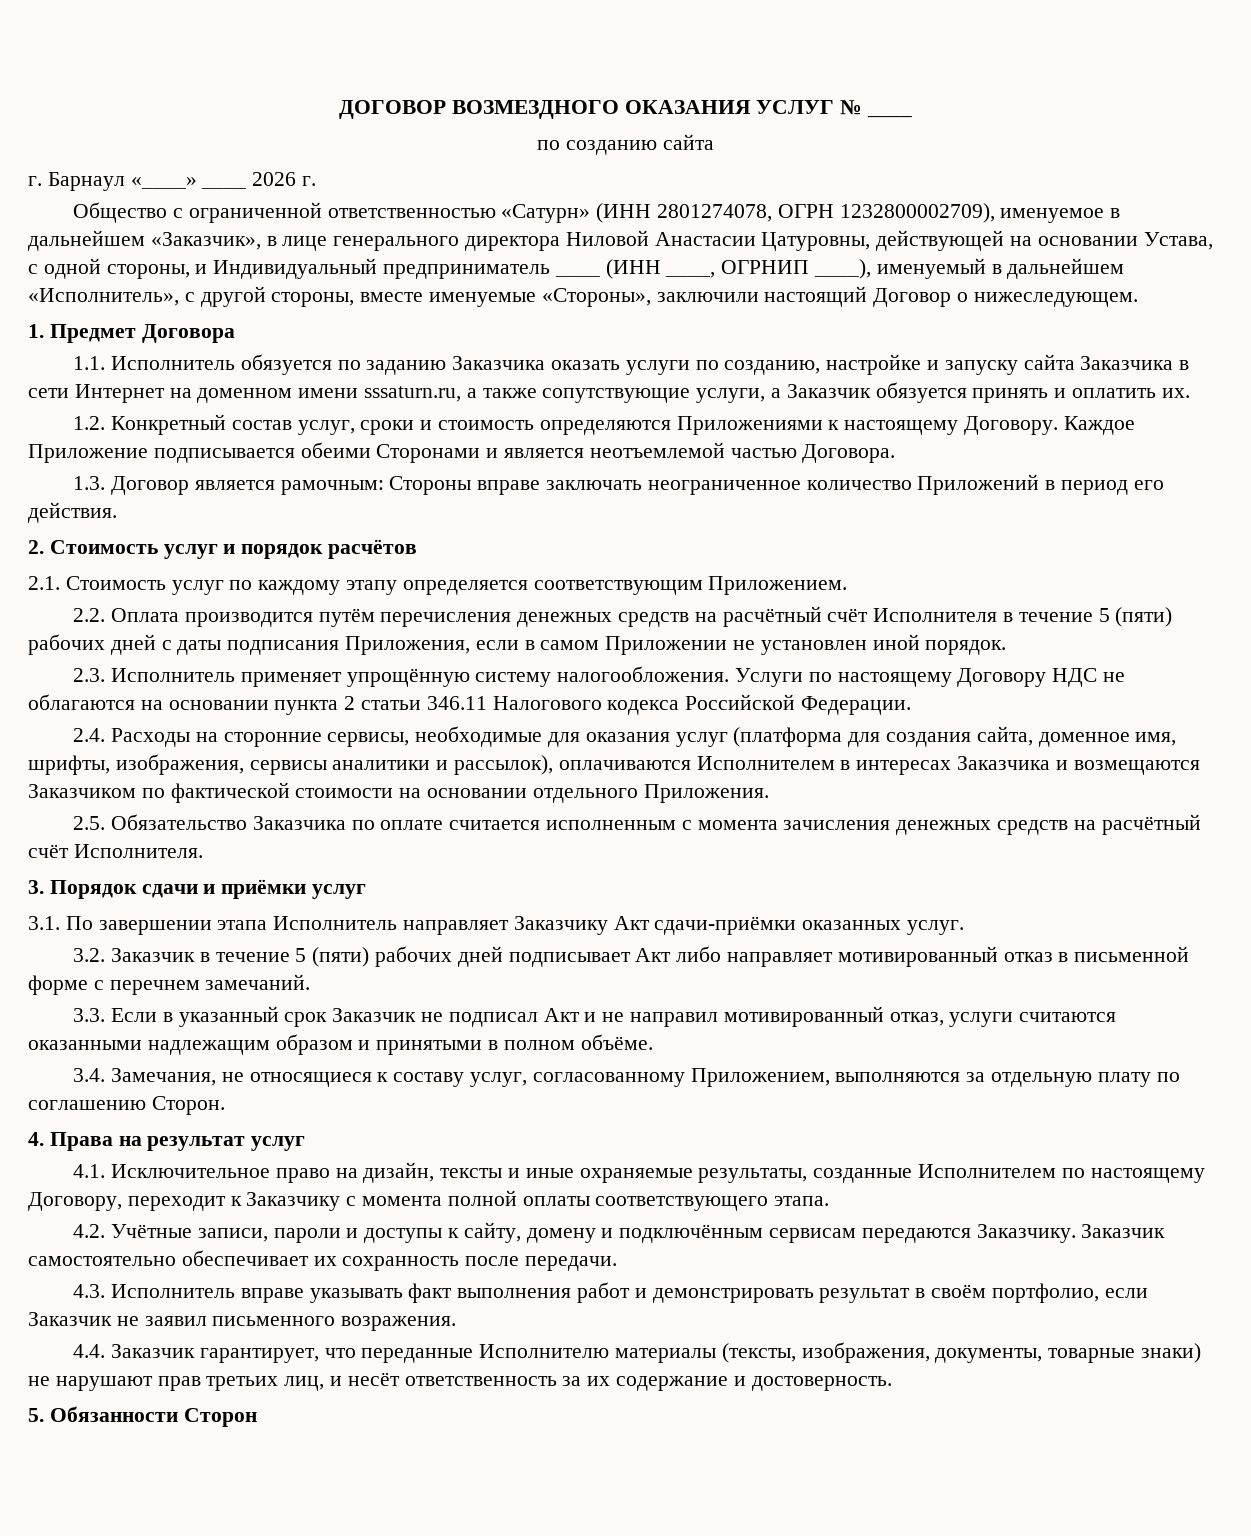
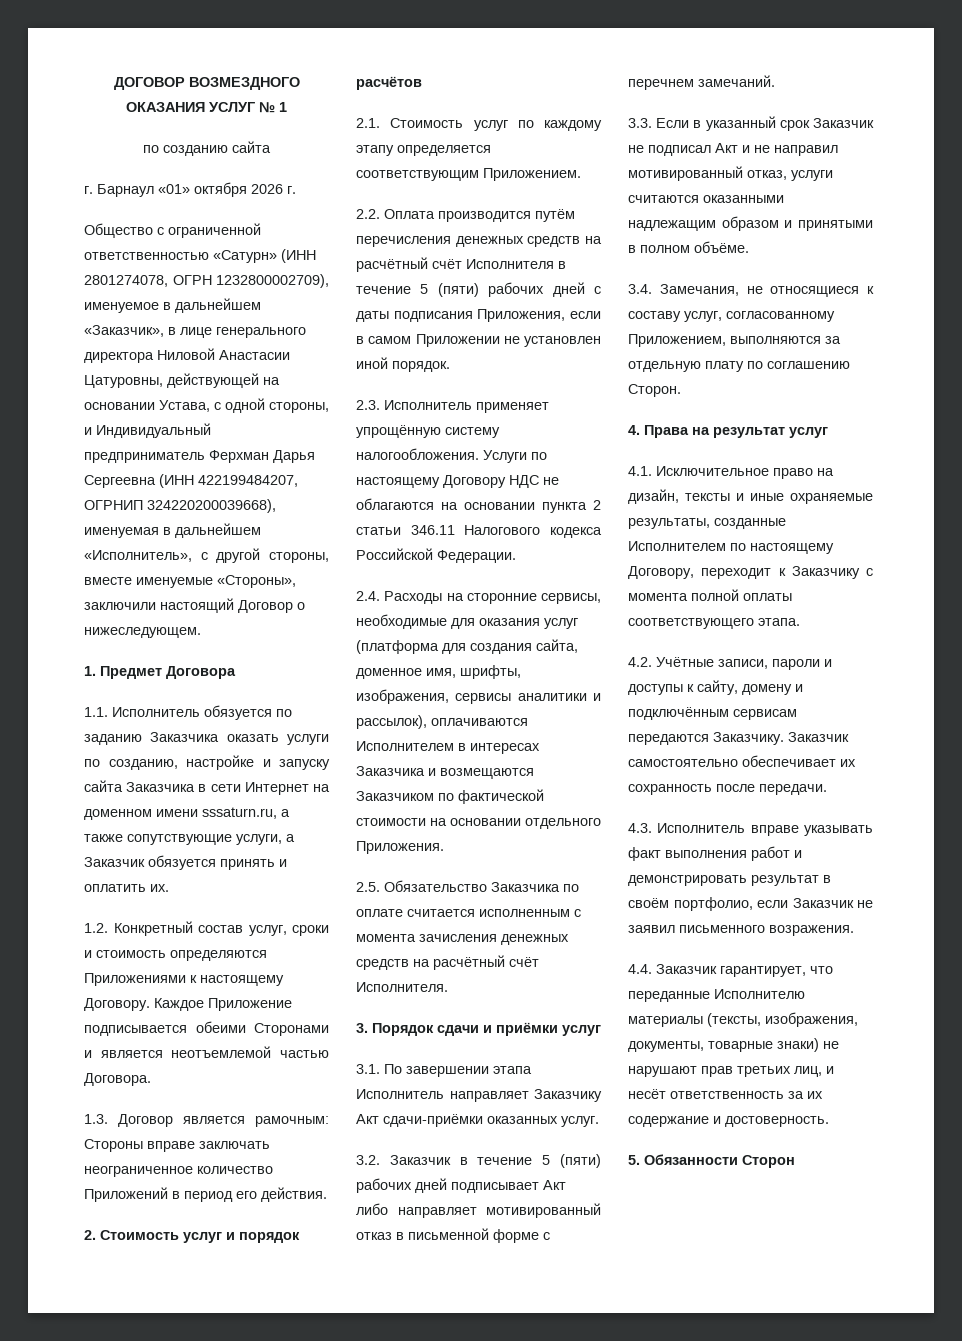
- ДОГОВОР ВОЗМЕЗДНОГО ОКАЗАНИЯ УСЛУГ № ____
+ ДОГОВОР ВОЗМЕЗДНОГО ОКАЗАНИЯ УСЛУГ № 1
- г. Барнаул «____» ____ 2026 г.
+ г. Барнаул «01» октября 2026 г.
- Общество с ограниченной ответственностью «Сатурн» (ИНН 2801274078, ОГРН 1232800002709), именуемое в дальнейшем «Заказчик», в лице генерального директора Ниловой Анастасии Цатуровны, действующей на основании Устава, с одной стороны, и Индивидуальный предприниматель ____ (ИНН ____, ОГРНИП ____), именуемый в дальнейшем «Исполнитель», с другой стороны, вместе именуемые «Стороны», заключили настоящий Договор о нижеследующем.
+ Общество с ограниченной ответственностью «Сатурн» (ИНН 2801274078, ОГРН 1232800002709), именуемое в дальнейшем «Заказчик», в лице генерального директора Ниловой Анастасии Цатуровны, действующей на основании Устава, с одной стороны, и Индивидуальный предприниматель Ферхман Дарья Сергеевна (ИНН 422199484207, ОГРНИП 324220200039668), именуемая в дальнейшем «Исполнитель», с другой стороны, вместе именуемые «Стороны», заключили настоящий Договор о нижеследующем.

